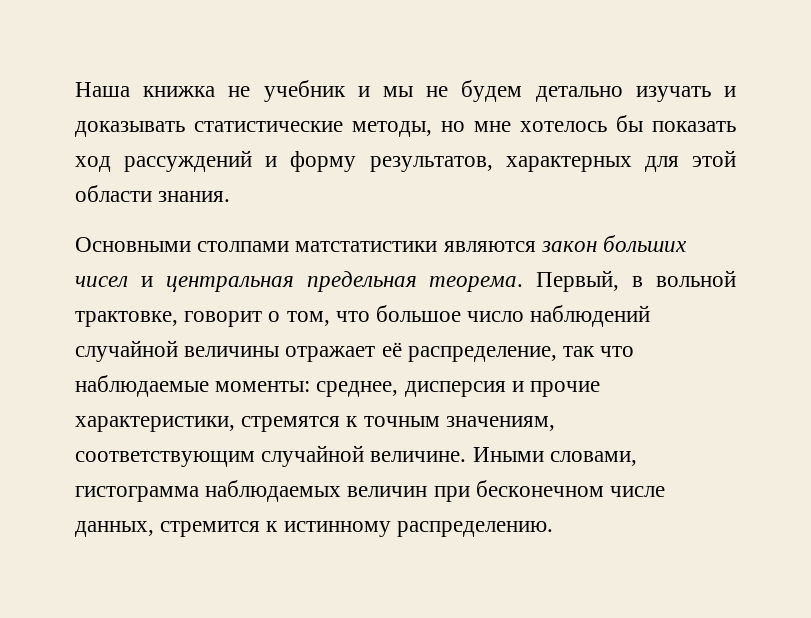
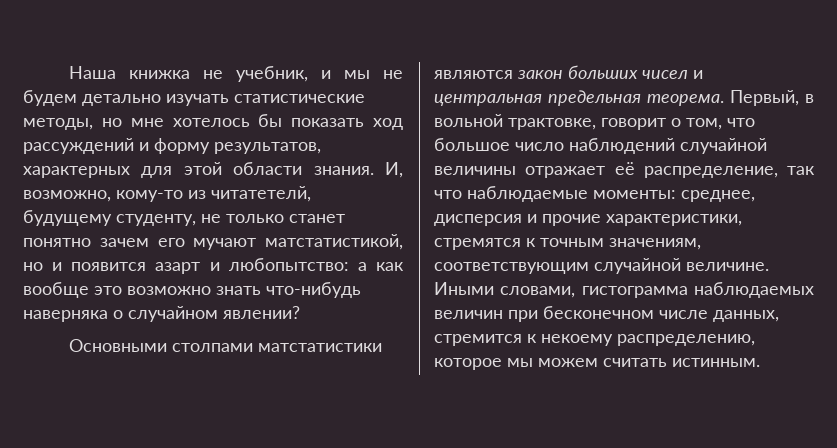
- Наша книжка не учебник и мы не будем детально изучать и доказывать статистические методы, но мне хотелось бы показать ход рассуждений и форму результатов, характерных для этой области знания.
+ Наша книжка не учебник, и мы не будем детально изучать статистические методы, но мне хотелось бы показать ход рассуждений и форму результатов, характерных для этой области знания. И, возможно, кому-то из читатетелй, будущему студенту, не только станет понятно зачем его мучают матстатистикой, но и появится азарт и любопытство: а как вообще это возможно знать что-нибудь наверняка о случайном явлении?
- Иными словами, гистограмма наблюдаемых величин при бесконечном числе данных, стремится к истинному распределению.
+ Иными словами, гистограмма наблюдаемых величин при бесконечном числе данных, стремится к некоему распределению, которое мы можем считать истинным.

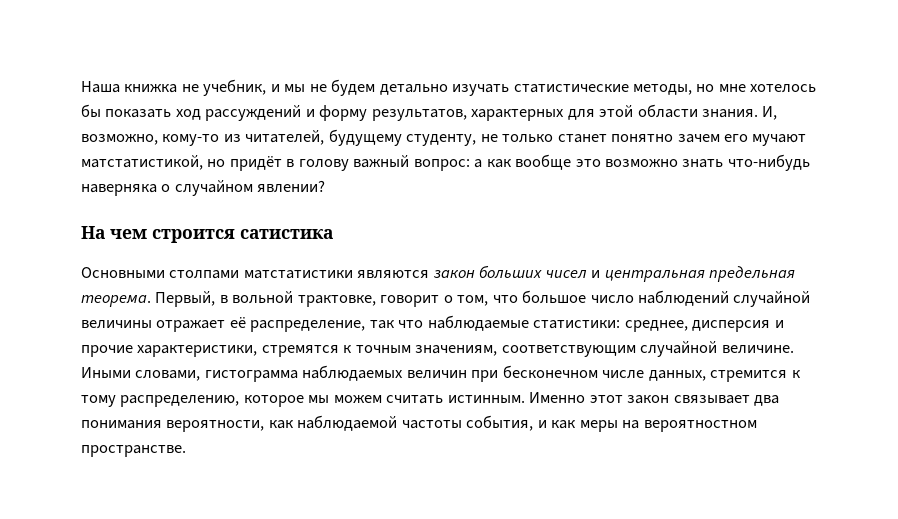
- И, возможно, кому-то из читатетелй, будущему студенту, не только станет понятно зачем его мучают матстатистикой, но и появится азарт и любопытство: а как вообще это возможно знать что-нибудь наверняка о случайном явлении?
+ И, возможно, кому-то из читателей, будущему студенту, не только станет понятно зачем его мучают матстатистикой, но придёт в голову важный вопрос: а как вообще это возможно знать что-нибудь наверняка о случайном явлении?
+ На чем строится сатистика
- Первый, в вольной трактовке, говорит о том, что большое число наблюдений случайной величины отражает её распределение, так что наблюдаемые моменты: среднее, дисперсия и прочие характеристики, стремятся к точным значениям, соответствующим случайной величине.
+ Первый, в вольной трактовке, говорит о том, что большое число наблюдений случайной величины отражает её распределение, так что наблюдаемые статистики: среднее, дисперсия и прочие характеристики, стремятся к точным значениям, соответствующим случайной величине.
- Иными словами, гистограмма наблюдаемых величин при бесконечном числе данных, стремится к некоему распределению, которое мы можем считать истинным.
+ Иными словами, гистограмма наблюдаемых величин при бесконечном числе данных, стремится к тому распределению, которое мы можем считать истинным.
+ Именно этот закон связывает два понимания вероятности, как наблюдаемой частоты события, и как меры на вероятностном пространстве.

